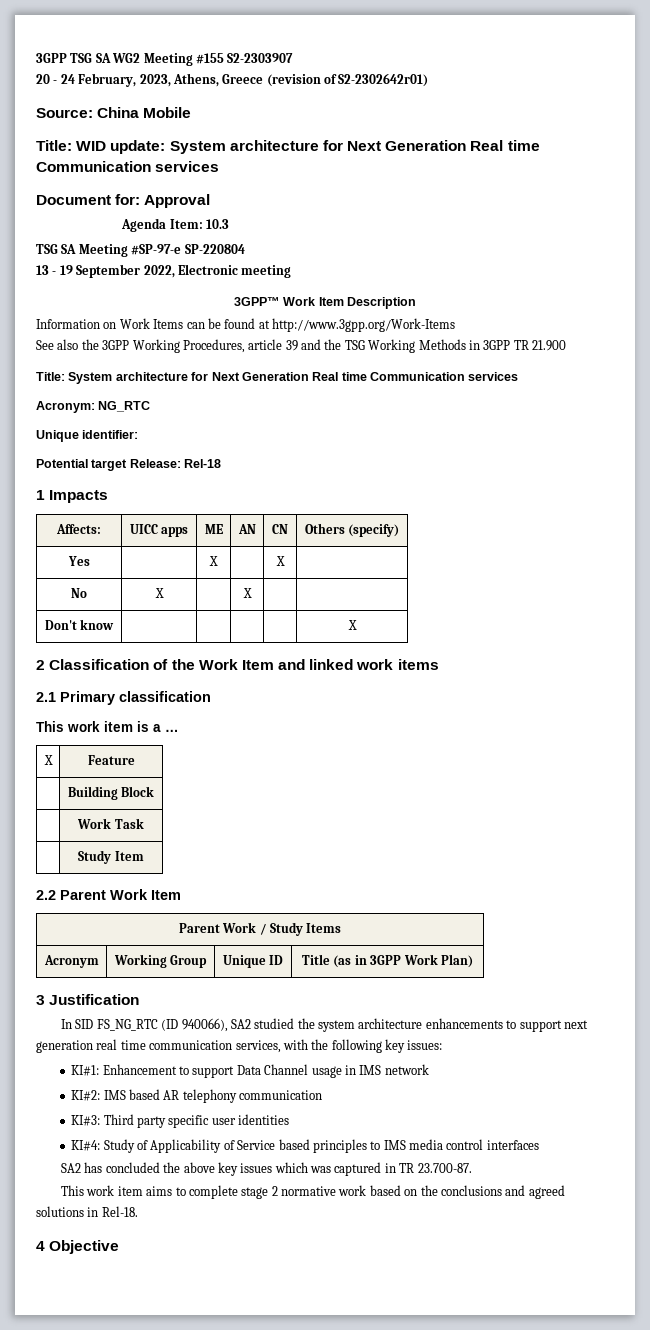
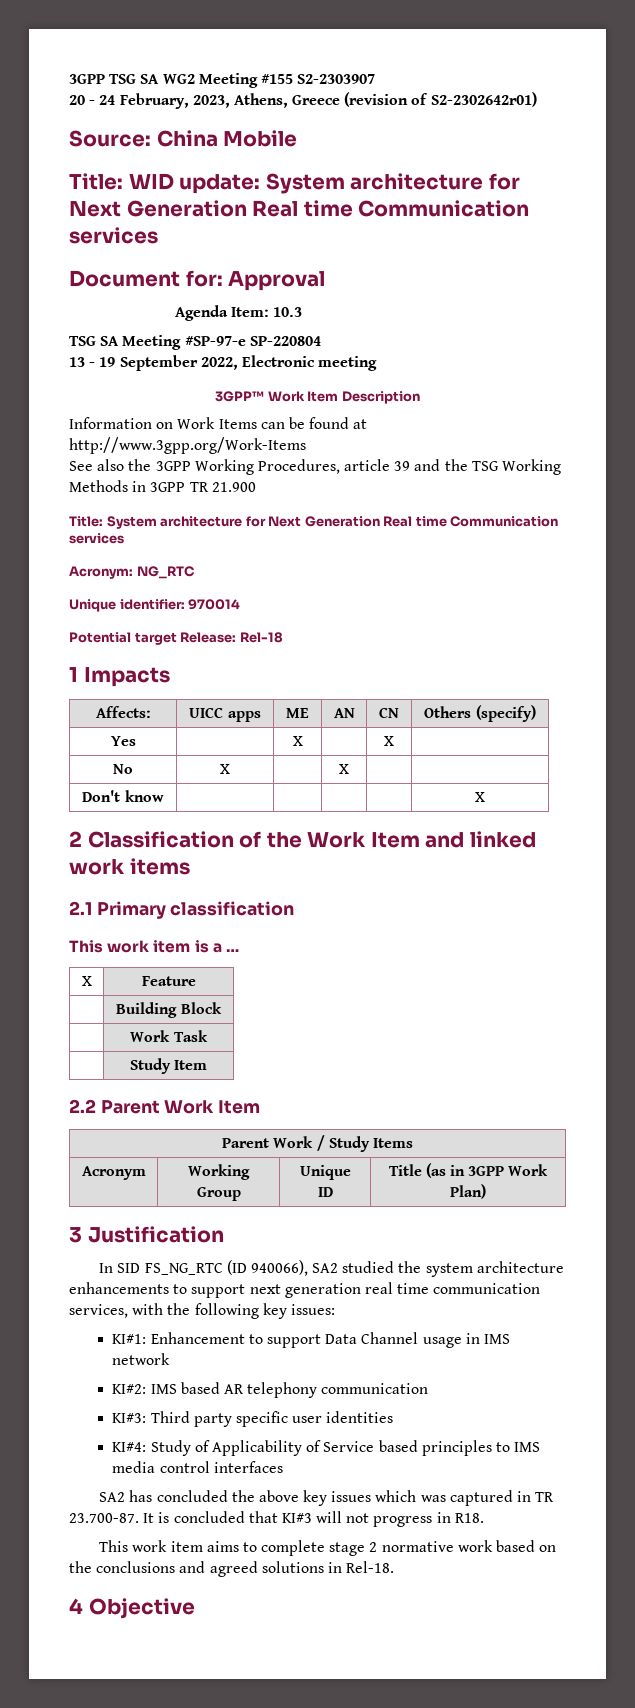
- Unique identifier:
+ Unique identifier: 970014
- SA2 has concluded the above key issues which was captured in TR 23.700-87.
+ SA2 has concluded the above key issues which was captured in TR 23.700-87. It is concluded that KI#3 will not progress in R18.

